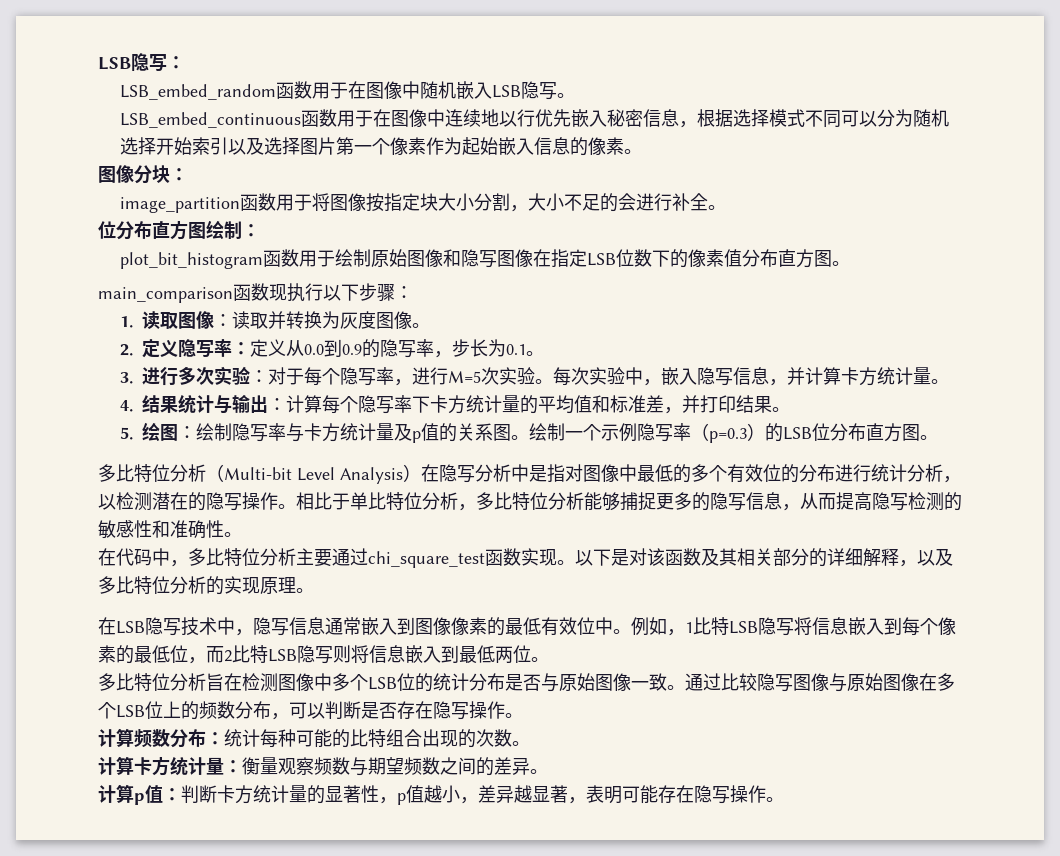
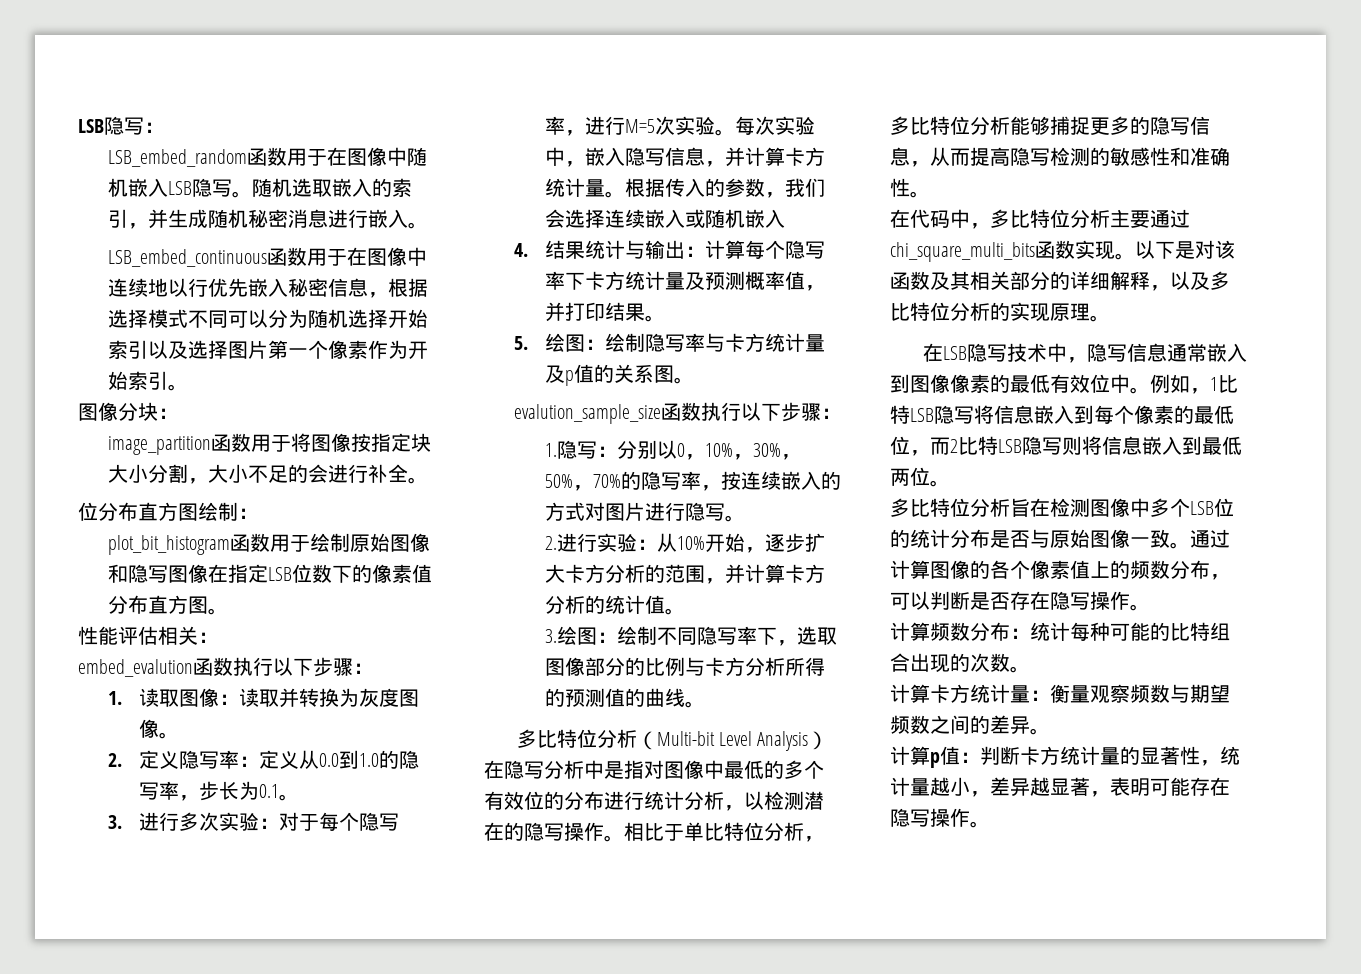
+ 随机选取嵌入的索引，并生成随机秘密消息进行嵌入。
- LSB_embed_continuous函数用于在图像中连续地以行优先嵌入秘密信息，根据选择模式不同可以分为随机选择开始索引以及选择图片第一个像素作为起始嵌入信息的像素。
+ LSB_embed_continuous函数用于在图像中连续地以行优先嵌入秘密信息，根据选择模式不同可以分为随机选择开始索引以及选择图片第一个像素作为开始索引。
- main_comparison函数现执行以下步骤：
+ 性能评估相关：
+ embed_evalution函数执行以下步骤：
- 2.定义隐写率：定义从0.0到0.9的隐写率，步长为0.1。
+ 2.定义隐写率：定义从0.0到1.0的隐写率，步长为0.1。
+ 根据传入的参数，我们会选择连续嵌入或随机嵌入
- 4.结果统计与输出：计算每个隐写率下卡方统计量的平均值和标准差，并打印结果。
+ 4.结果统计与输出：计算每个隐写率下卡方统计量及预测概率值，并打印结果。
- 5.绘图：绘制隐写率与卡方统计量及p值的关系图。绘制一个示例隐写率（p=0.3）的LSB位分布直方图。
+ 5.绘图：绘制隐写率与卡方统计量及p值的关系图。
+ evalution_sample_size函数执行以下步骤：
+ 1.隐写：分别以0，10%，30%，50%，70%的隐写率，按连续嵌入的方式对图片进行隐写。
+ 2.进行实验：从10%开始，逐步扩大卡方分析的范围，并计算卡方分析的统计值。
+ 3.绘图：绘制不同隐写率下，选取图像部分的比例与卡方分析所得的预测值的曲线。
- 在代码中，多比特位分析主要通过chi_square_test函数实现。
+ 在代码中，多比特位分析主要通过chi_square_multi_bits函数实现。
- 通过比较隐写图像与原始图像在多个LSB位上的频数分布，可以判断是否存在隐写操作。
+ 通过计算图像的各个像素值上的频数分布，可以判断是否存在隐写操作。
- 计算p值：判断卡方统计量的显著性，p值越小，差异越显著，表明可能存在隐写操作。
+ 计算p值：判断卡方统计量的显著性，统计量越小，差异越显著，表明可能存在隐写操作。

